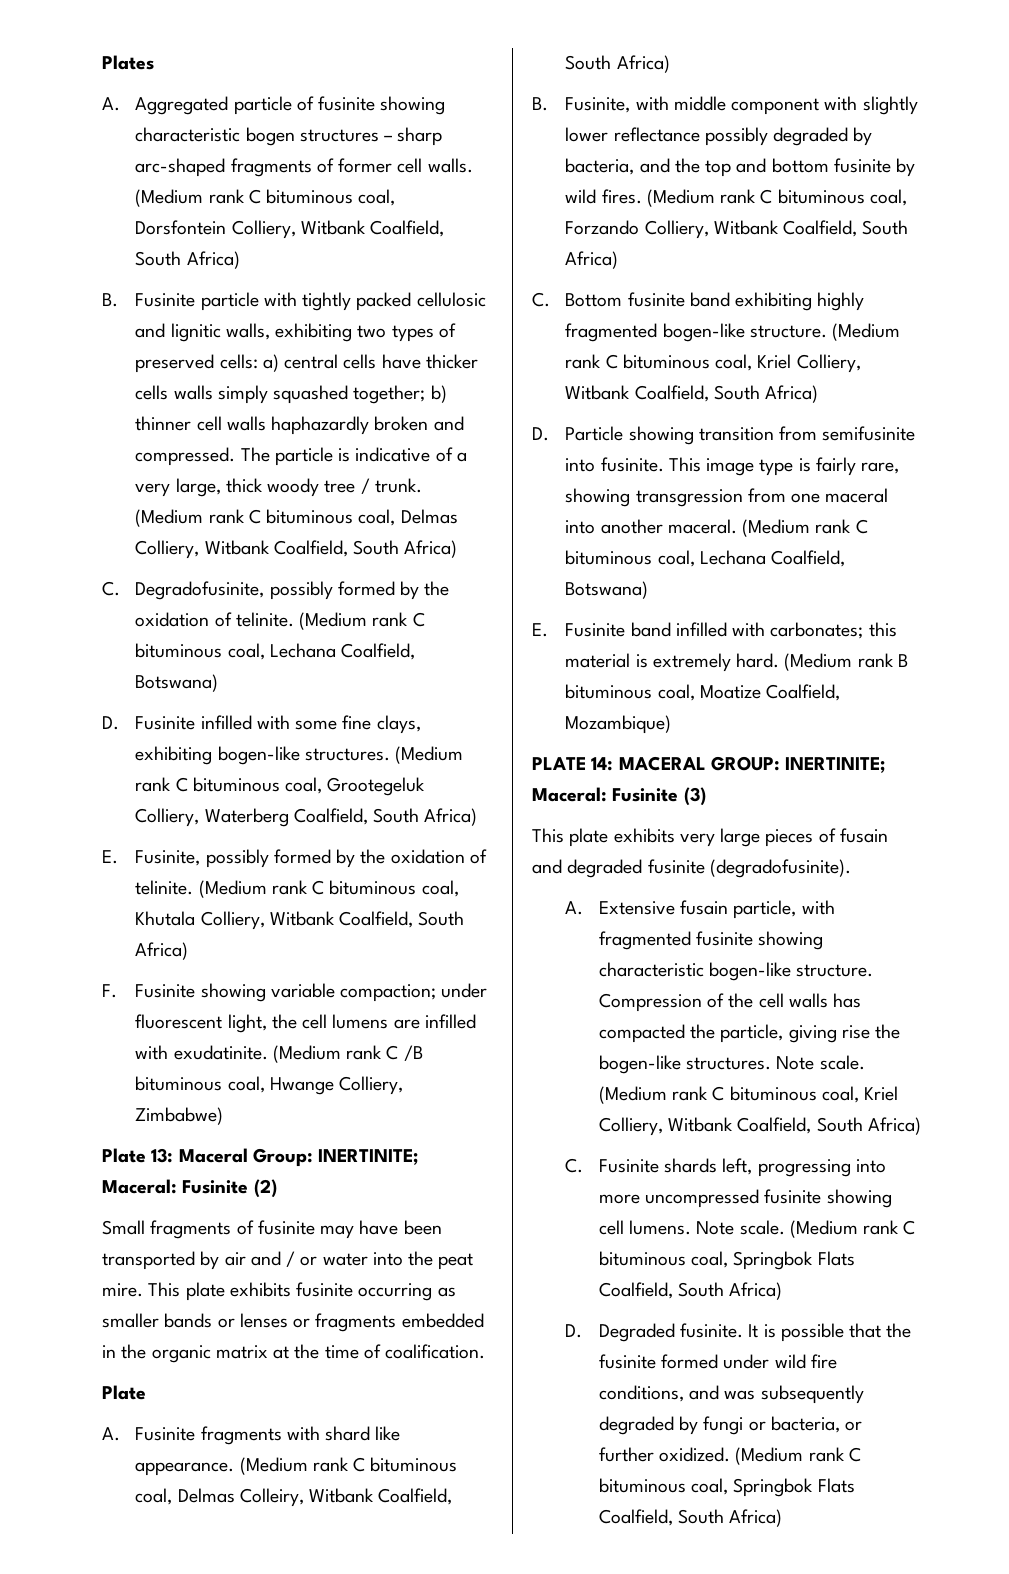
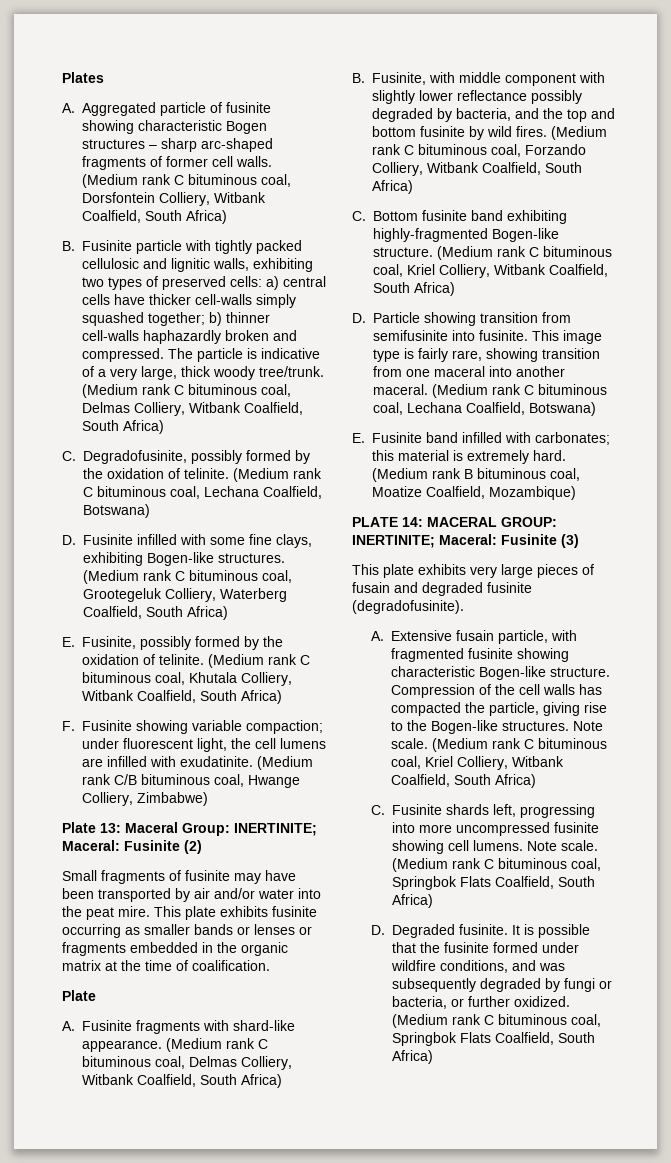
- A. Aggregated particle of fusinite showing characteristic bogen structures – sharp arc-shaped fragments of former cell walls.
+ A. Aggregated particle of fusinite showing characteristic Bogen structures – sharp arc-shaped fragments of former cell walls.
- B. Fusinite particle with tightly packed cellulosic and lignitic walls, exhibiting two types of preserved cells: a) central cells have thicker cells walls simply squashed together; b) thinner cell walls haphazardly broken and compressed.
+ B. Fusinite particle with tightly packed cellulosic and lignitic walls, exhibiting two types of preserved cells: a) central cells have thicker cell-walls simply squashed together; b) thinner cell-walls haphazardly broken and compressed.
- The particle is indicative of a very large, thick woody tree / trunk.
+ The particle is indicative of a very large, thick woody tree/trunk.
- D. Fusinite infilled with some fine clays, exhibiting bogen-like structures.
+ D. Fusinite infilled with some fine clays, exhibiting Bogen-like structures.
- (Medium rank C /B bituminous coal, Hwange Colliery, Zimbabwe)
+ (Medium rank C/B bituminous coal, Hwange Colliery, Zimbabwe)
- Small fragments of fusinite may have been transported by air and / or water into the peat mire.
+ Small fragments of fusinite may have been transported by air and/or water into the peat mire.
- A. Fusinite fragments with shard like appearance. (Medium rank C bituminous coal, Delmas Colleiry, Witbank Coalfield, South Africa)
+ A. Fusinite fragments with shard-like appearance. (Medium rank C bituminous coal, Delmas Colliery, Witbank Coalfield, South Africa)
- C. Bottom fusinite band exhibiting highly fragmented bogen-like structure.
+ C. Bottom fusinite band exhibiting highly-fragmented Bogen-like structure.
- This image type is fairly rare, showing transgression from one maceral into another maceral.
+ This image type is fairly rare, showing transition from one maceral into another maceral.
- A. Extensive fusain particle, with fragmented fusinite showing characteristic bogen-like structure.
+ A. Extensive fusain particle, with fragmented fusinite showing characteristic Bogen-like structure.
- Compression of the cell walls has compacted the particle, giving rise the bogen-like structures.
+ Compression of the cell walls has compacted the particle, giving rise to the Bogen-like structures.
- It is possible that the fusinite formed under wild fire conditions, and was subsequently degraded by fungi or bacteria, or further oxidized.
+ It is possible that the fusinite formed under wildfire conditions, and was subsequently degraded by fungi or bacteria, or further oxidized.

